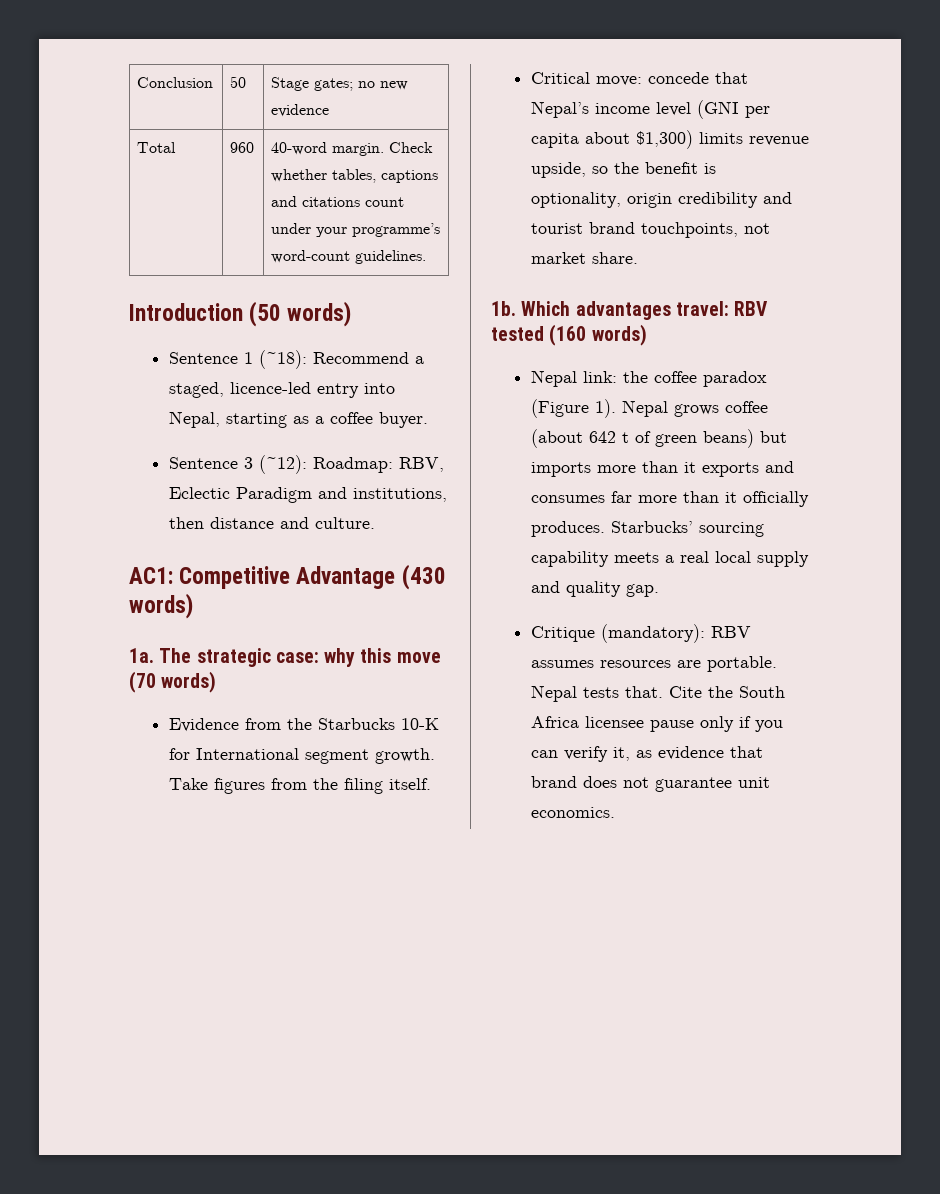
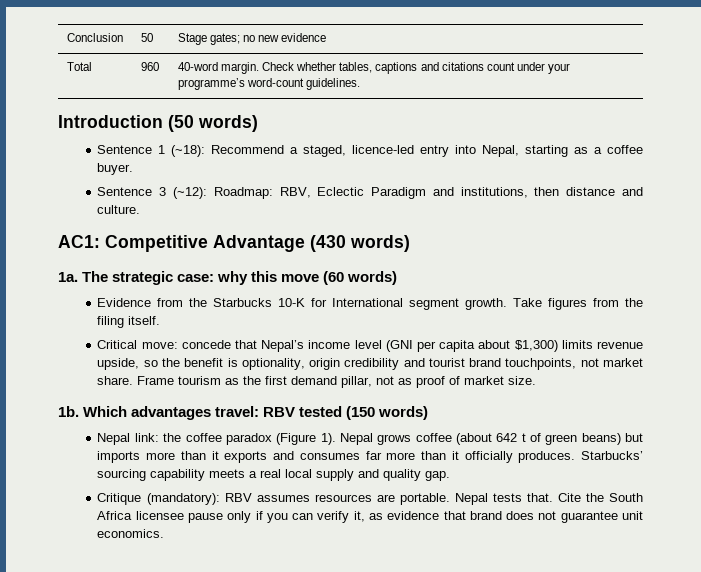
- The strategic case: why this move (70 words)
+ The strategic case: why this move (60 words)
+ Frame tourism as the first demand pillar, not as proof of market size.
- Which advantages travel: RBV tested (160 words)
+ Which advantages travel: RBV tested (150 words)

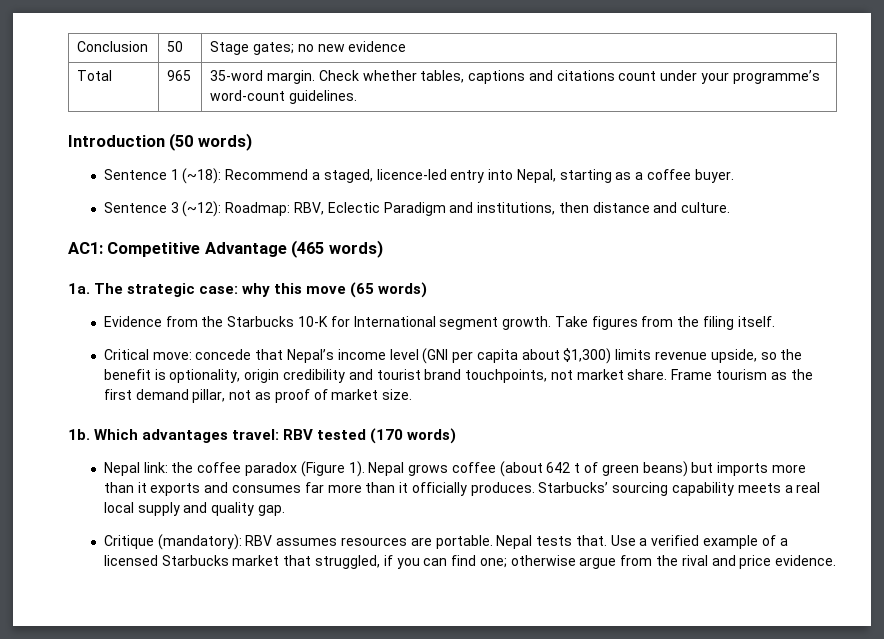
- Total | 960 | 40-word margin. Check whether tables, captions and citations count under your programme’s word-count guidelines.
+ Total | 965 | 35-word margin. Check whether tables, captions and citations count under your programme’s word-count guidelines.
- AC1: Competitive Advantage (430 words)
+ AC1: Competitive Advantage (465 words)
- The strategic case: why this move (60 words)
+ The strategic case: why this move (65 words)
- Which advantages travel: RBV tested (150 words)
+ Which advantages travel: RBV tested (170 words)
- Cite the South Africa licensee pause only if you can verify it, as evidence that brand does not guarantee unit economics.
+ Use a verified example of a licensed Starbucks market that struggled, if you can find one; otherwise argue from the rival and price evidence.

